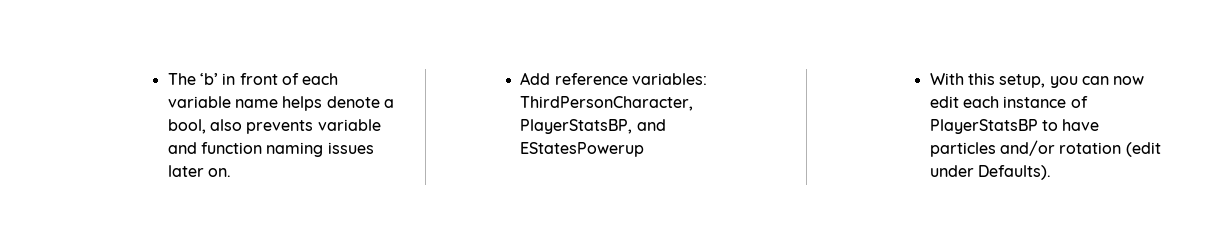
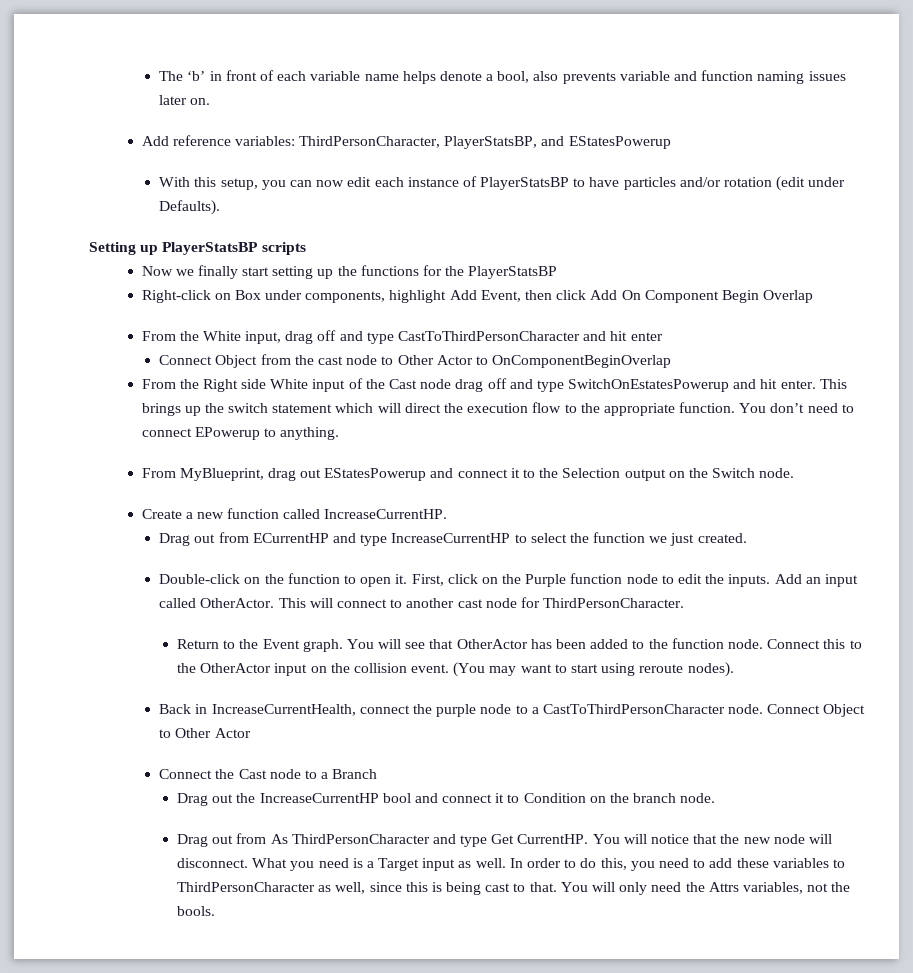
+ Setting up PlayerStatsBP scripts
+ Now we finally start setting up the functions for the PlayerStatsBP
+ Right-click on Box under components, highlight Add Event, then click Add On Component Begin Overlap
+ From the White input, drag off and type CastToThirdPersonCharacter and hit enter
+ Connect Object from the cast node to Other Actor to OnComponentBeginOverlap
+ From the Right side White input of the Cast node drag off and type SwitchOnEstatesPowerup and hit enter. This brings up the switch statement which will direct the execution flow to the appropriate function. You don’t need to connect EPowerup to anything.
+ From MyBlueprint, drag out EStatesPowerup and connect it to the Selection output on the Switch node.
+ Create a new function called IncreaseCurrentHP.
+ Drag out from ECurrentHP and type IncreaseCurrentHP to select the function we just created.
+ Double-click on the function to open it. First, click on the Purple function node to edit the inputs. Add an input called OtherActor. This will connect to another cast node for ThirdPersonCharacter.
+ Return to the Event graph. You will see that OtherActor has been added to the function node. Connect this to the OtherActor input on the collision event. (You may want to start using reroute nodes).
+ Back in IncreaseCurrentHealth, connect the purple node to a CastToThirdPersonCharacter node. Connect Object to Other Actor
+ Connect the Cast node to a Branch
+ Drag out the IncreaseCurrentHP bool and connect it to Condition on the branch node.
+ Drag out from As ThirdPersonCharacter and type Get CurrentHP. You will notice that the new node will disconnect. What you need is a Target input as well. In order to do this, you need to add these variables to ThirdPersonCharacter as well, since this is being cast to that. You will only need the Attrs variables, not the bools.

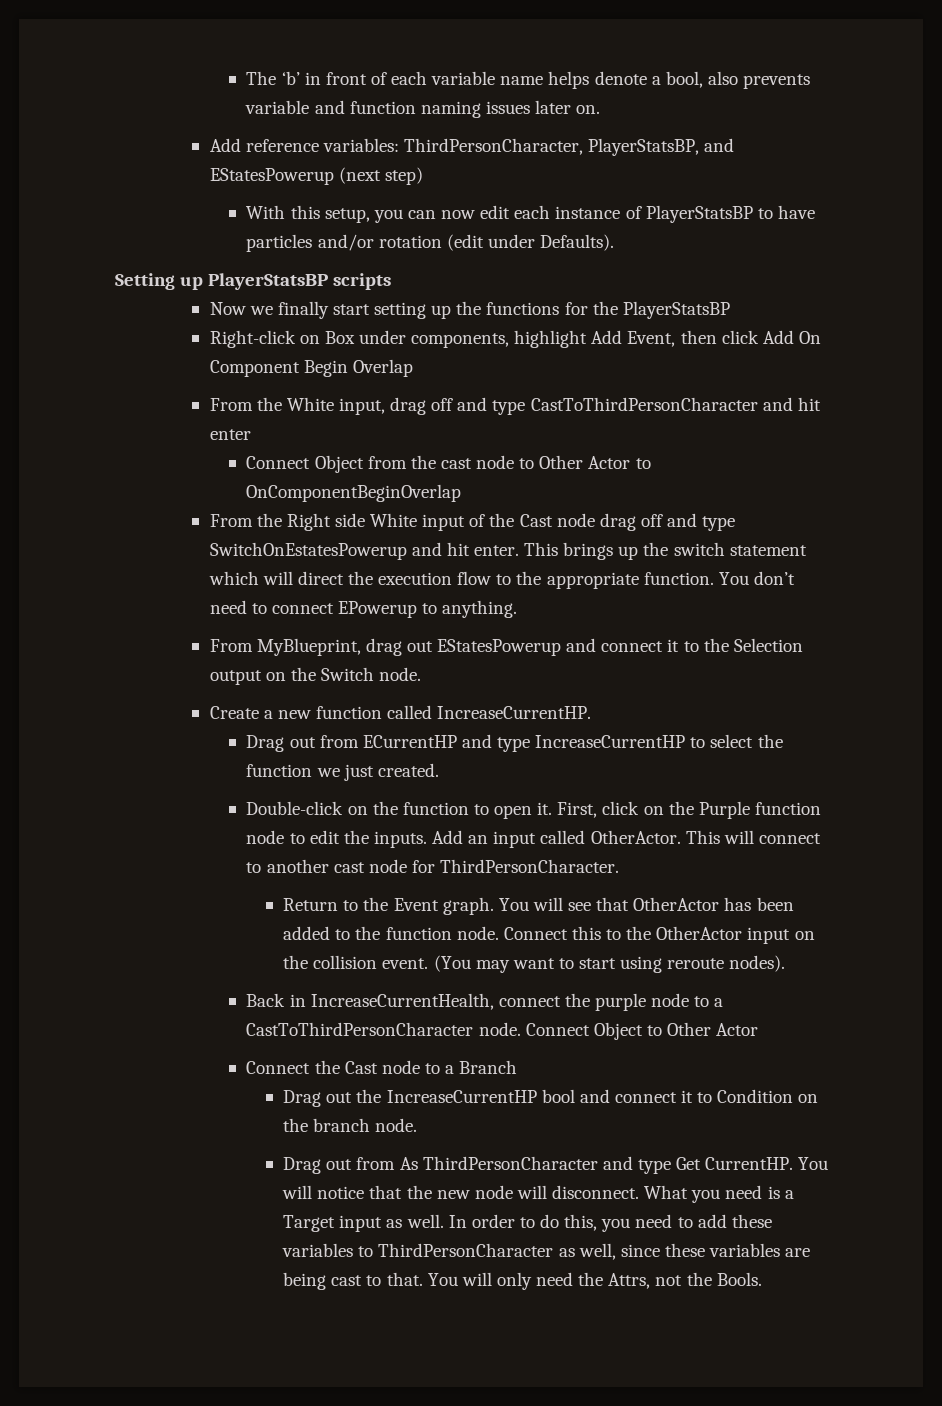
- Add reference variables: ThirdPersonCharacter, PlayerStatsBP, and EStatesPowerup
+ Add reference variables: ThirdPersonCharacter, PlayerStatsBP, and EStatesPowerup (next step)
- In order to do this, you need to add these variables to ThirdPersonCharacter as well, since this is being cast to that.
+ In order to do this, you need to add these variables to ThirdPersonCharacter as well, since these variables are being cast to that.
- You will only need the Attrs variables, not the bools.
+ You will only need the Attrs, not the Bools.

